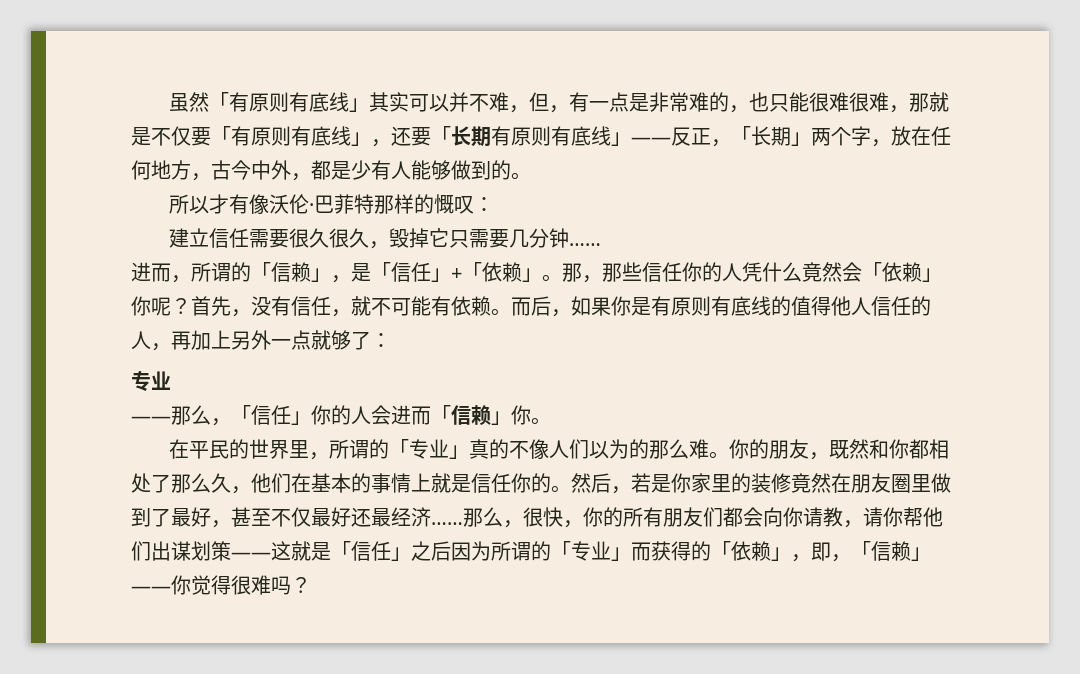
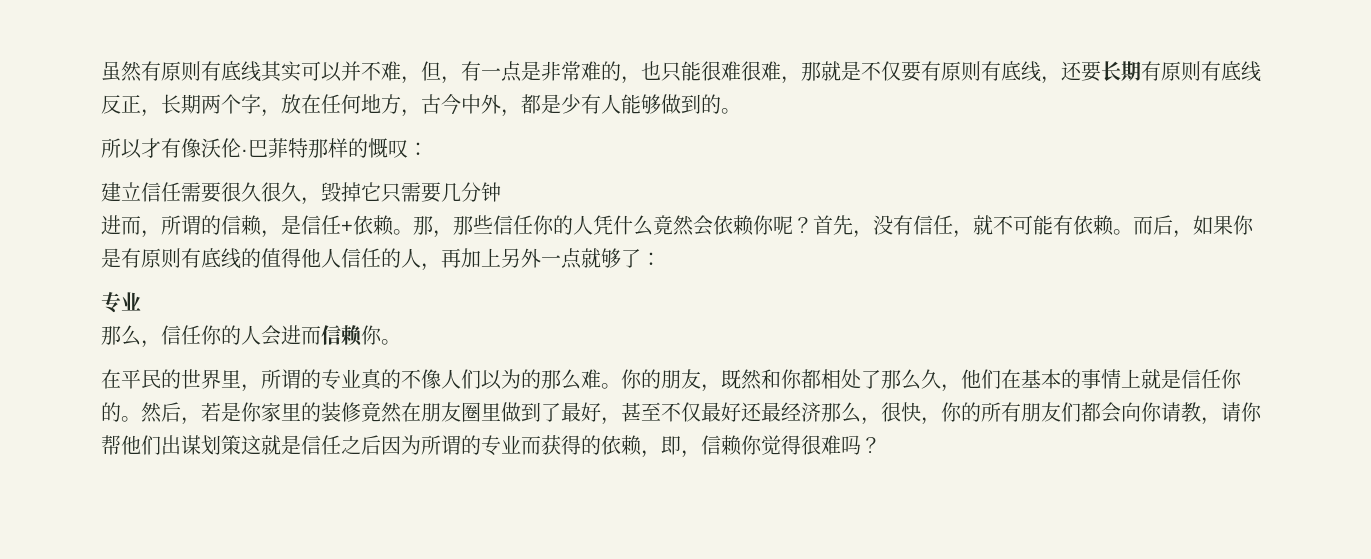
- 虽然「有原则有底线」其实可以并不难，但，有一点是非常难的，也只能很难很难，那就是不仅要「有原则有底线」，还要「长期有原则有底线」——反正，「长期」两个字，放在任何地方，古今中外，都是少有人能够做到的。
+ 虽然有原则有底线其实可以并不难，但，有一点是非常难的，也只能很难很难，那就是不仅要有原则有底线，还要长期有原则有底线反正，长期两个字，放在任何地方，古今中外，都是少有人能够做到的。
- 建立信任需要很久很久，毁掉它只需要几分钟……
+ 建立信任需要很久很久，毁掉它只需要几分钟
- 进而，所谓的「信赖」，是「信任」+「依赖」。
+ 进而，所谓的信赖，是信任+依赖。
- 那，那些信任你的人凭什么竟然会「依赖」你呢？
+ 那，那些信任你的人凭什么竟然会依赖你呢？
- ——那么，「信任」你的人会进而「信赖」你。
+ 那么，信任你的人会进而信赖你。
- 在平民的世界里，所谓的「专业」真的不像人们以为的那么难。
+ 在平民的世界里，所谓的专业真的不像人们以为的那么难。
- 然后，若是你家里的装修竟然在朋友圈里做到了最好，甚至不仅最好还最经济……那么，很快，你的所有朋友们都会向你请教，请你帮他们出谋划策——这就是「信任」之后因为所谓的「专业」而获得的「依赖」，即，「信赖」——你觉得很难吗？
+ 然后，若是你家里的装修竟然在朋友圈里做到了最好，甚至不仅最好还最经济那么，很快，你的所有朋友们都会向你请教，请你帮他们出谋划策这就是信任之后因为所谓的专业而获得的依赖，即，信赖你觉得很难吗？

